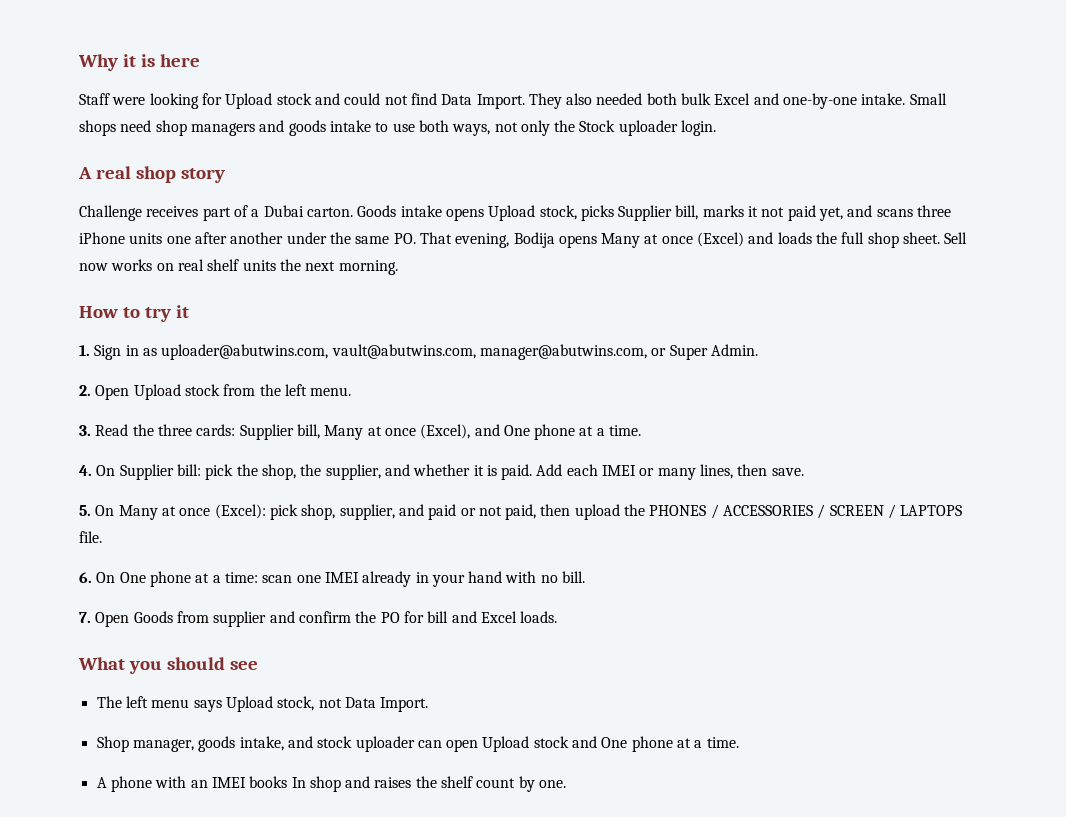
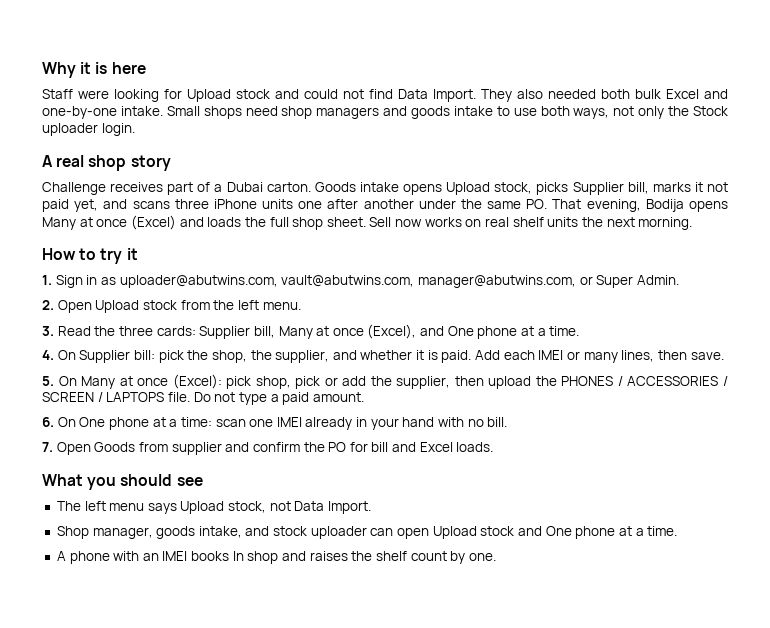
- 5. On Many at once (Excel): pick shop, supplier, and paid or not paid, then upload the PHONES / ACCESSORIES / SCREEN / LAPTOPS file.
+ 5. On Many at once (Excel): pick shop, pick or add the supplier, then upload the PHONES / ACCESSORIES / SCREEN / LAPTOPS file. Do not type a paid amount.

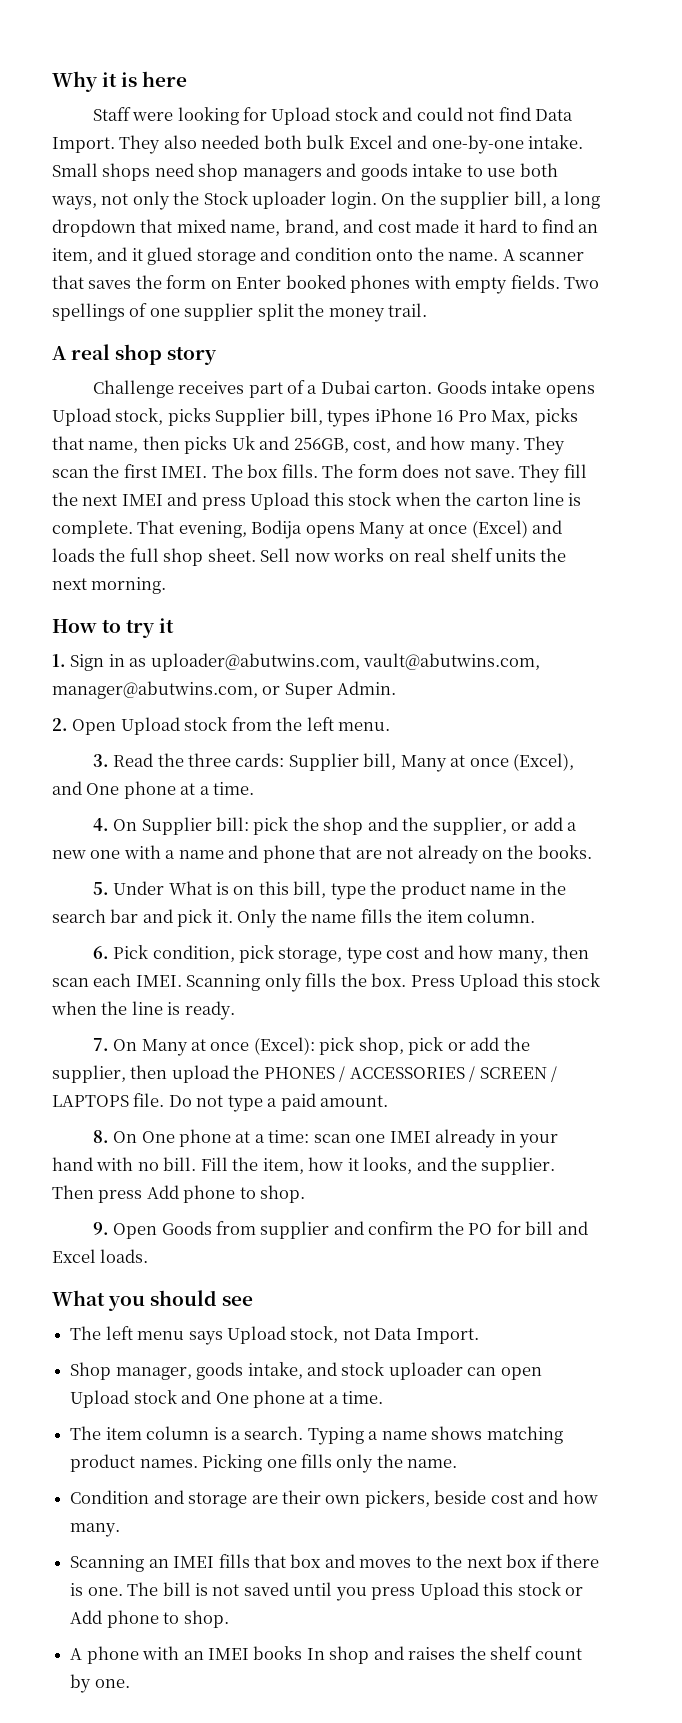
+ On the supplier bill, a long dropdown that mixed name, brand, and cost made it hard to find an item, and it glued storage and condition onto the name. A scanner that saves the form on Enter booked phones with empty fields. Two spellings of one supplier split the money trail.
- Goods intake opens Upload stock, picks Supplier bill, marks it not paid yet, and scans three iPhone units one after another under the same PO. That evening, Bodija opens Many at once (Excel) and loads the full shop sheet.
+ Goods intake opens Upload stock, picks Supplier bill, types iPhone 16 Pro Max, picks that name, then picks Uk and 256GB, cost, and how many. They scan the first IMEI. The box fills. The form does not save. They fill the next IMEI and press Upload this stock when the carton line is complete. That evening, Bodija opens Many at once (Excel) and loads the full shop sheet.
- 4. On Supplier bill: pick the shop, the supplier, and whether it is paid. Add each IMEI or many lines, then save.
- 5. On Many at once (Excel): pick shop, pick or add the supplier, then upload the PHONES / ACCESSORIES / SCREEN / LAPTOPS file.
+ 4. On Supplier bill: pick the shop and the supplier, or add a new one with a name and phone that are not already on the books.
+ 5. Under What is on this bill, type the product name in the search bar and pick it. Only the name fills the item column.
+ 6. Pick condition, pick storage, type cost and how many, then scan each IMEI. Scanning only fills the box. Press Upload this stock when the line is ready.
+ 7. On Many at once (Excel): pick shop, pick or add the supplier, then upload the PHONES / ACCESSORIES / SCREEN / LAPTOPS file.
- 6. On One phone at a time: scan one IMEI already in your hand with no bill.
- 7. Open Goods from supplier and confirm the PO for bill and Excel loads.
+ 8. On One phone at a time: scan one IMEI already in your hand with no bill. Fill the item, how it looks, and the supplier. Then press Add phone to shop.
+ 9. Open Goods from supplier and confirm the PO for bill and Excel loads.
+ The item column is a search. Typing a name shows matching product names. Picking one fills only the name.
+ Condition and storage are their own pickers, beside cost and how many.
+ Scanning an IMEI fills that box and moves to the next box if there is one. The bill is not saved until you press Upload this stock or Add phone to shop.

